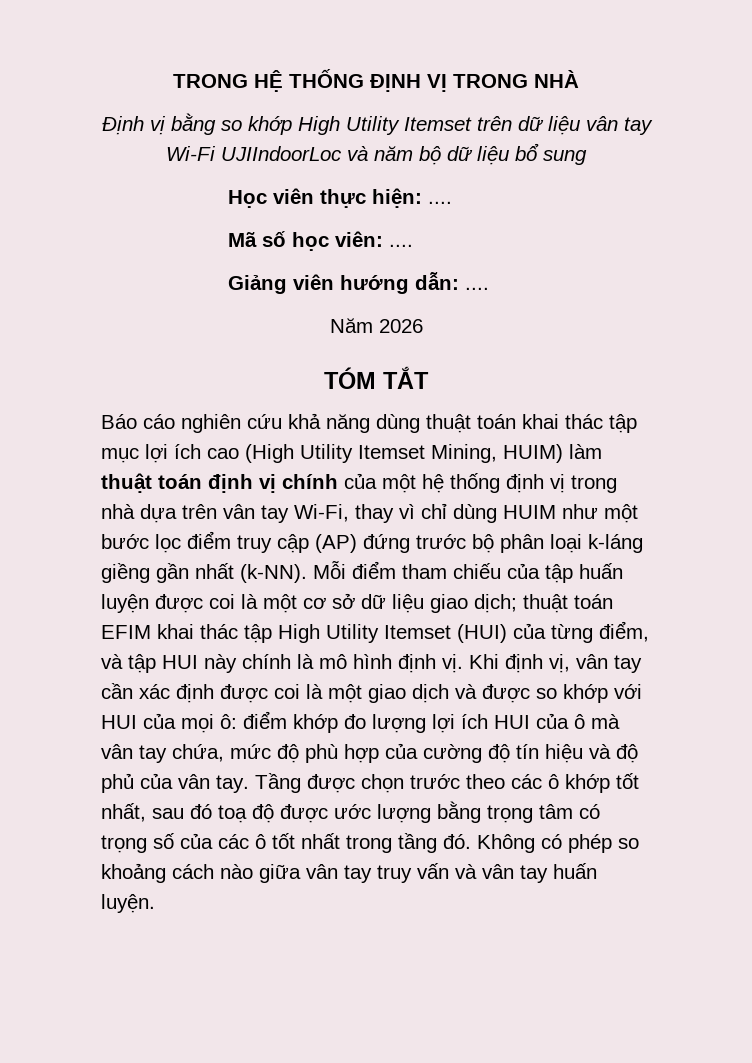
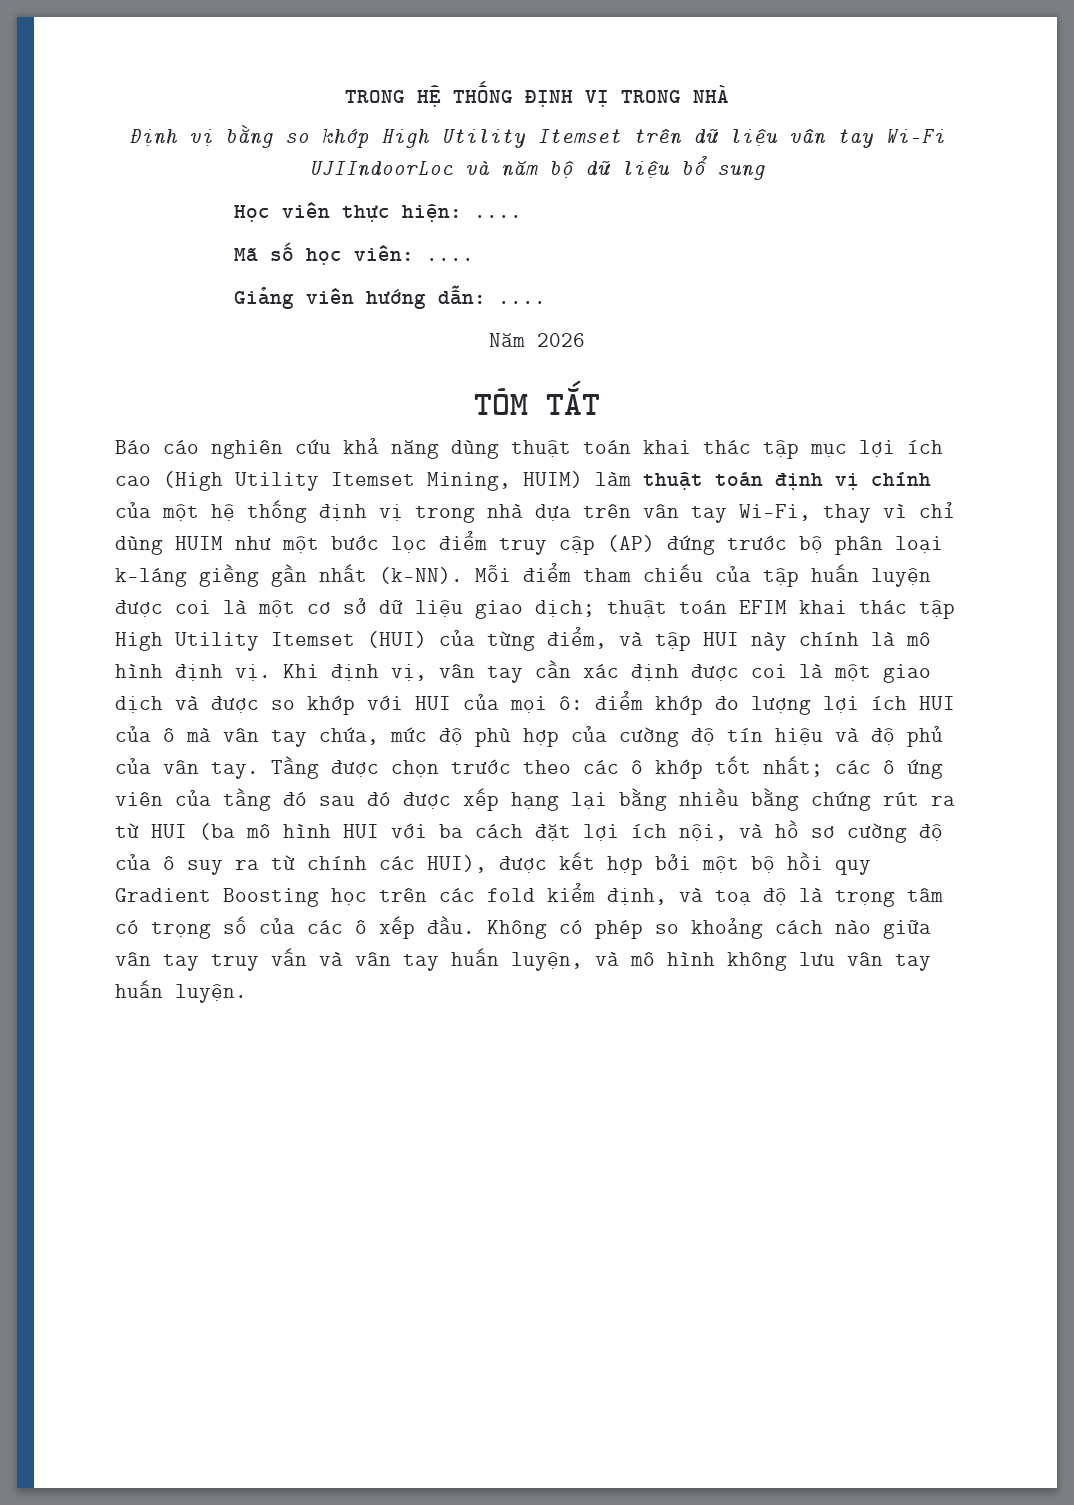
- Tầng được chọn trước theo các ô khớp tốt nhất, sau đó toạ độ được ước lượng bằng trọng tâm có trọng số của các ô tốt nhất trong tầng đó.
+ Tầng được chọn trước theo các ô khớp tốt nhất; các ô ứng viên của tầng đó sau đó được xếp hạng lại bằng nhiều bằng chứng rút ra từ HUI (ba mô hình HUI với ba cách đặt lợi ích nội, và hồ sơ cường độ của ô suy ra từ chính các HUI), được kết hợp bởi một bộ hồi quy Gradient Boosting học trên các fold kiểm định, và toạ độ là trọng tâm có trọng số của các ô xếp đầu.
- Không có phép so khoảng cách nào giữa vân tay truy vấn và vân tay huấn luyện.
+ Không có phép so khoảng cách nào giữa vân tay truy vấn và vân tay huấn luyện, và mô hình không lưu vân tay huấn luyện.

